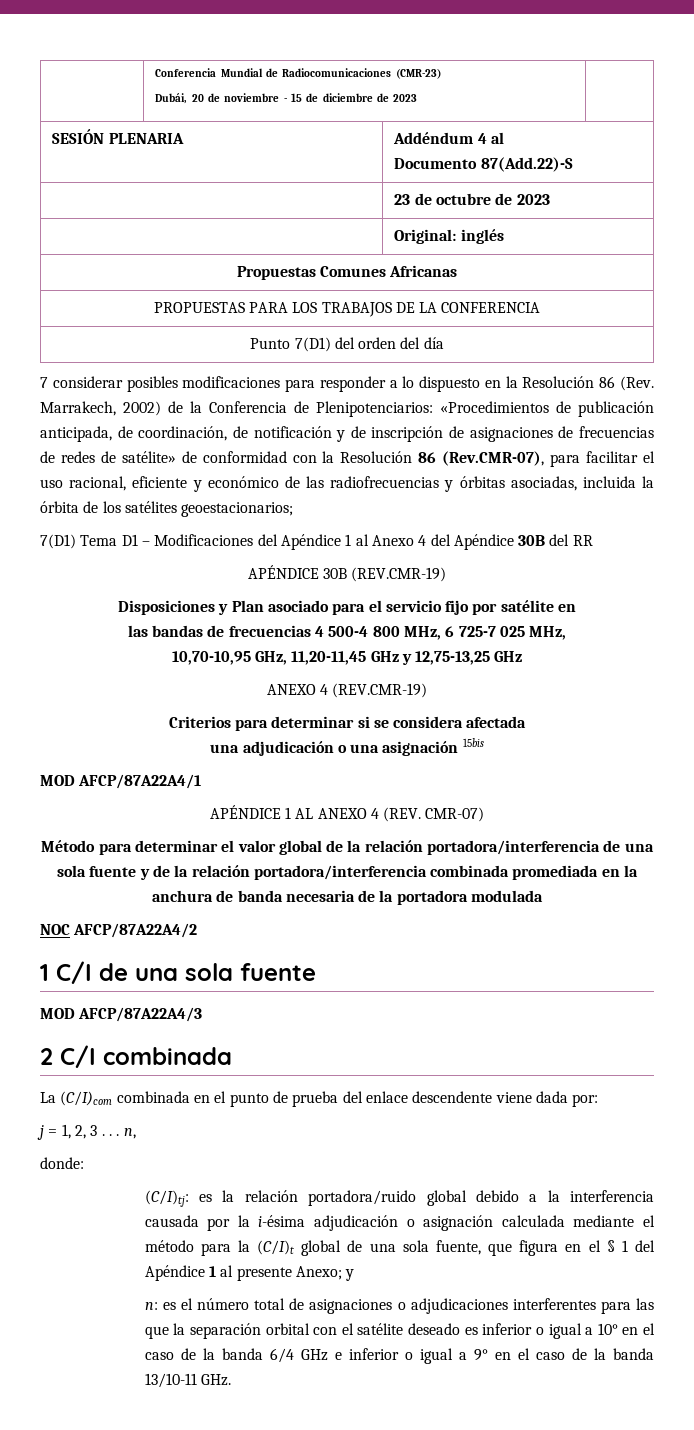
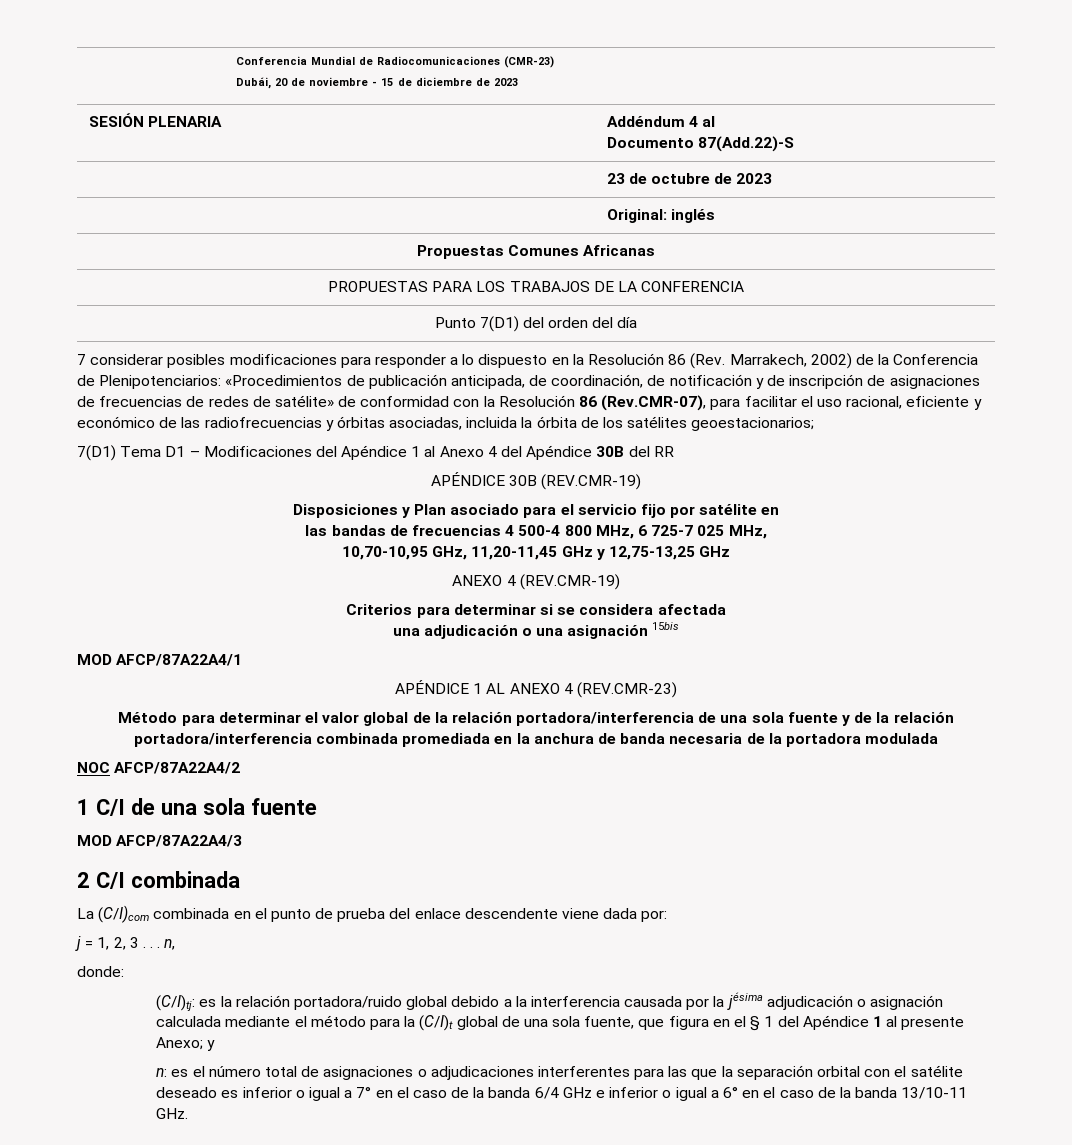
- APÉNDICE 1 AL ANEXO 4 (REV. CMR-07)
+ APÉNDICE 1 AL ANEXO 4 (REV.CMR-23)
- (C/I)tj: es la relación portadora/ruido global debido a la interferencia causada por la i-ésima adjudicación o asignación calculada mediante el método para la (C/I)t global de una sola fuente, que figura en el § 1 del Apéndice 1 al presente Anexo; y
+ (C/I)tj: es la relación portadora/ruido global debido a la interferencia causada por la jésima adjudicación o asignación calculada mediante el método para la (C/I)t global de una sola fuente, que figura en el § 1 del Apéndice 1 al presente Anexo; y
- n: es el número total de asignaciones o adjudicaciones interferentes para las que la separación orbital con el satélite deseado es inferior o igual a 10° en el caso de la banda 6/4 GHz e inferior o igual a 9° en el caso de la banda 13/10-11 GHz.
+ n: es el número total de asignaciones o adjudicaciones interferentes para las que la separación orbital con el satélite deseado es inferior o igual a 7° en el caso de la banda 6/4 GHz e inferior o igual a 6° en el caso de la banda 13/10-11 GHz.

